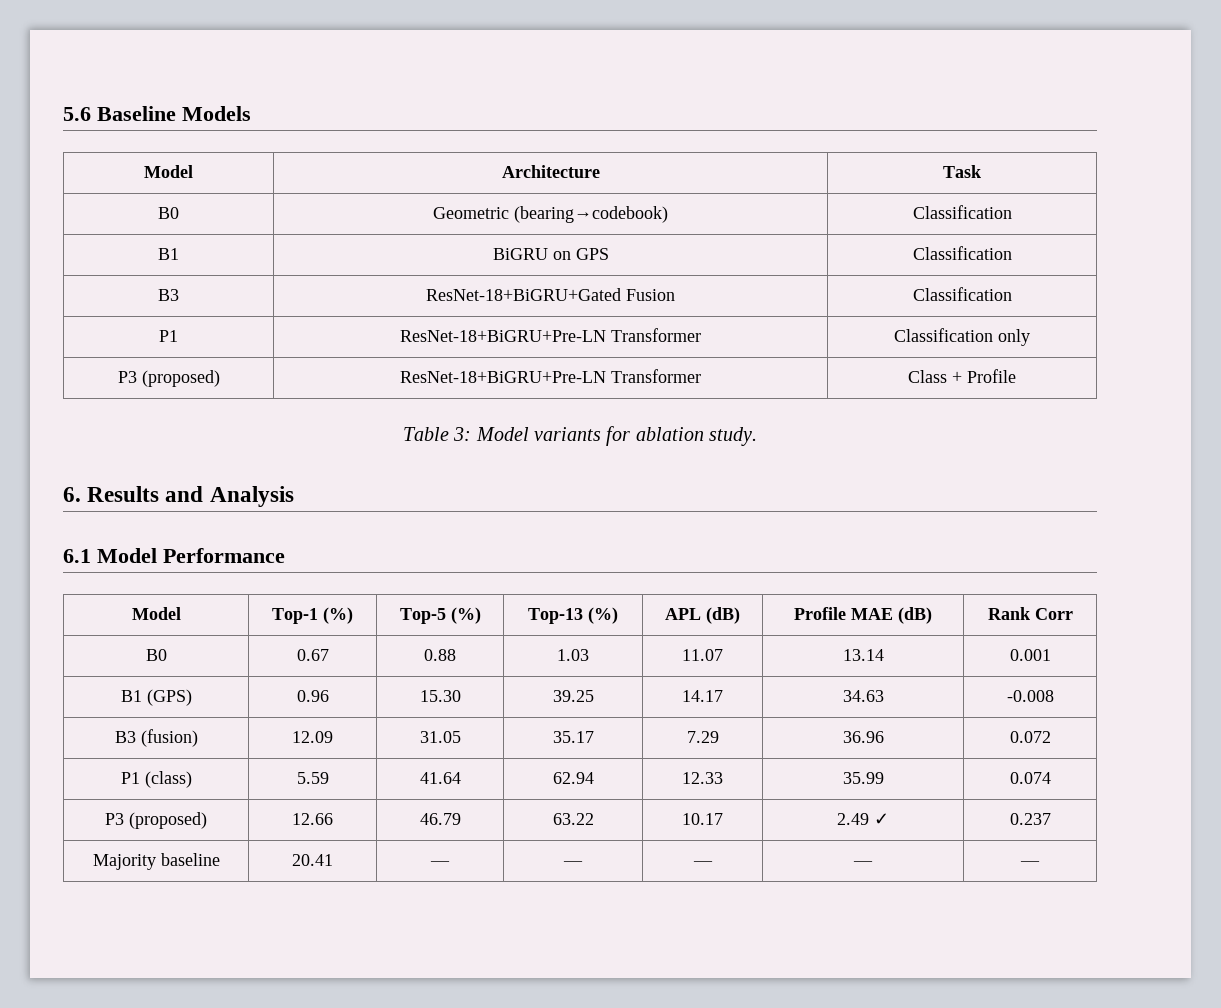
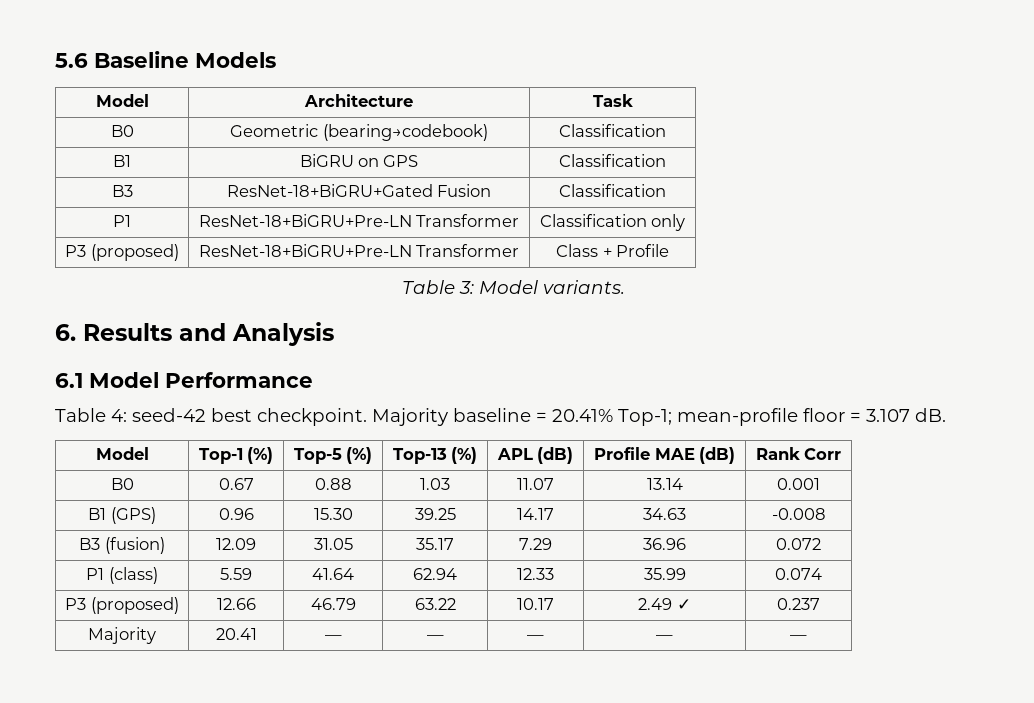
- Table 3: Model variants for ablation study.
+ Table 3: Model variants.
+ Table 4: seed-42 best checkpoint. Majority baseline = 20.41% Top-1; mean-profile floor = 3.107 dB.
- Majority baseline | 20.41 | — | — | — | — | —
+ Majority | 20.41 | — | — | — | — | —

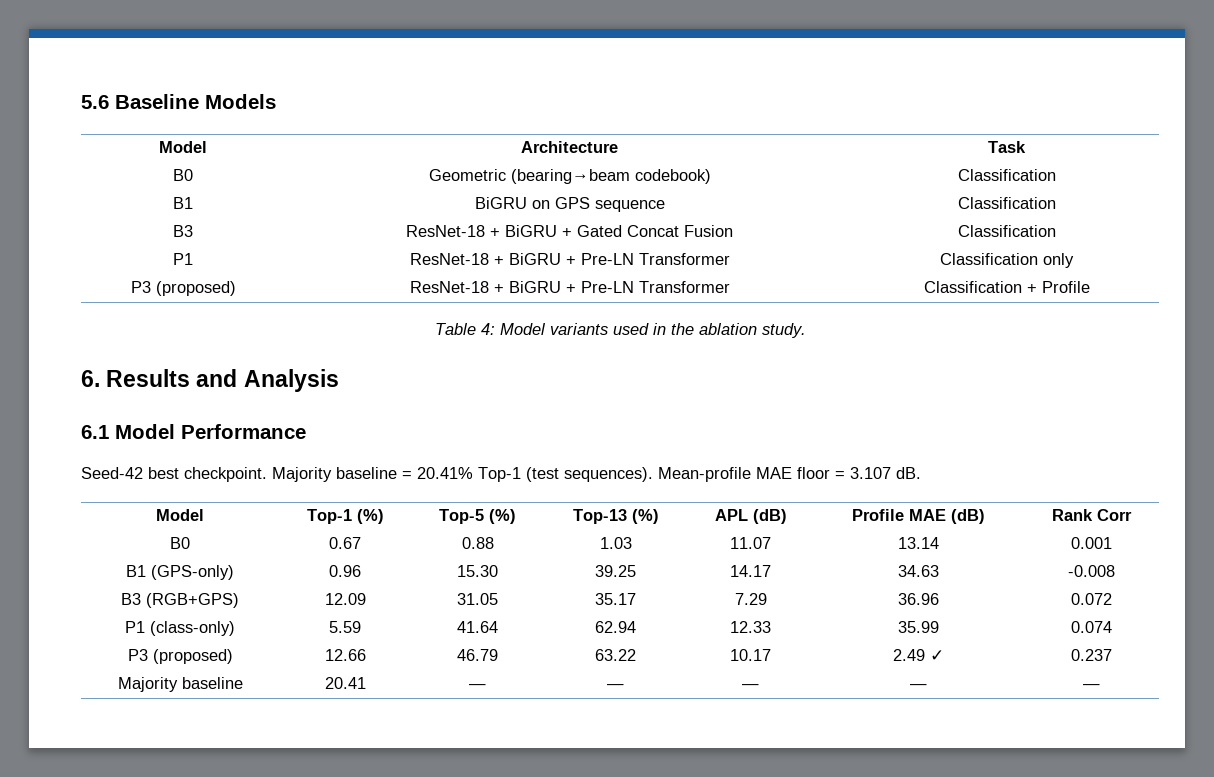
- B0 | Geometric (bearing→codebook) | Classification
+ B0 | Geometric (bearing→beam codebook) | Classification
- B1 | BiGRU on GPS | Classification
+ B1 | BiGRU on GPS sequence | Classification
- B3 | ResNet-18+BiGRU+Gated Fusion | Classification
- P1 | ResNet-18+BiGRU+Pre-LN Transformer | Classification only
+ B3 | ResNet-18 + BiGRU + Gated Concat Fusion | Classification
+ P1 | ResNet-18 + BiGRU + Pre-LN Transformer | Classification only
- P3 (proposed) | ResNet-18+BiGRU+Pre-LN Transformer | Class + Profile
+ P3 (proposed) | ResNet-18 + BiGRU + Pre-LN Transformer | Classification + Profile
- Table 3: Model variants.
+ Table 4: Model variants used in the ablation study.
- Table 4: seed-42 best checkpoint.
+ Seed-42 best checkpoint.
- Majority baseline = 20.41% Top-1; mean-profile floor = 3.107 dB.
+ Majority baseline = 20.41% Top-1 (test sequences). Mean-profile MAE floor = 3.107 dB.
- B1 (GPS) | 0.96 | 15.30 | 39.25 | 14.17 | 34.63 | -0.008
+ B1 (GPS-only) | 0.96 | 15.30 | 39.25 | 14.17 | 34.63 | -0.008
- B3 (fusion) | 12.09 | 31.05 | 35.17 | 7.29 | 36.96 | 0.072
+ B3 (RGB+GPS) | 12.09 | 31.05 | 35.17 | 7.29 | 36.96 | 0.072
- P1 (class) | 5.59 | 41.64 | 62.94 | 12.33 | 35.99 | 0.074
+ P1 (class-only) | 5.59 | 41.64 | 62.94 | 12.33 | 35.99 | 0.074
- Majority | 20.41 | — | — | — | — | —
+ Majority baseline | 20.41 | — | — | — | — | —

